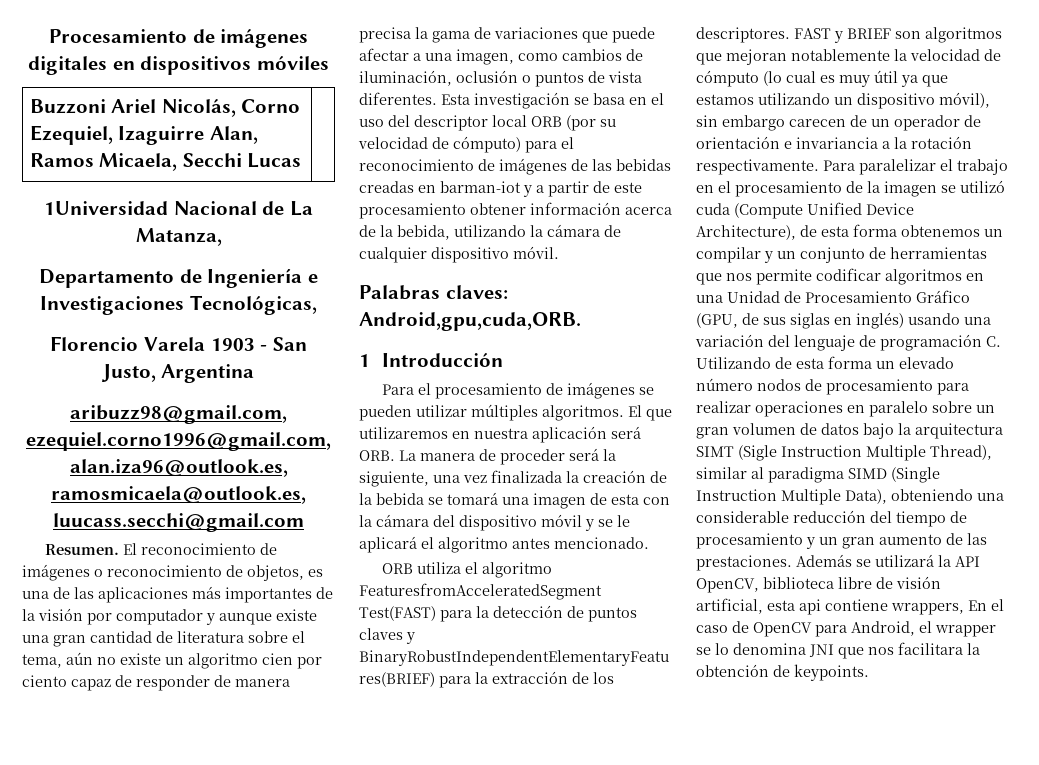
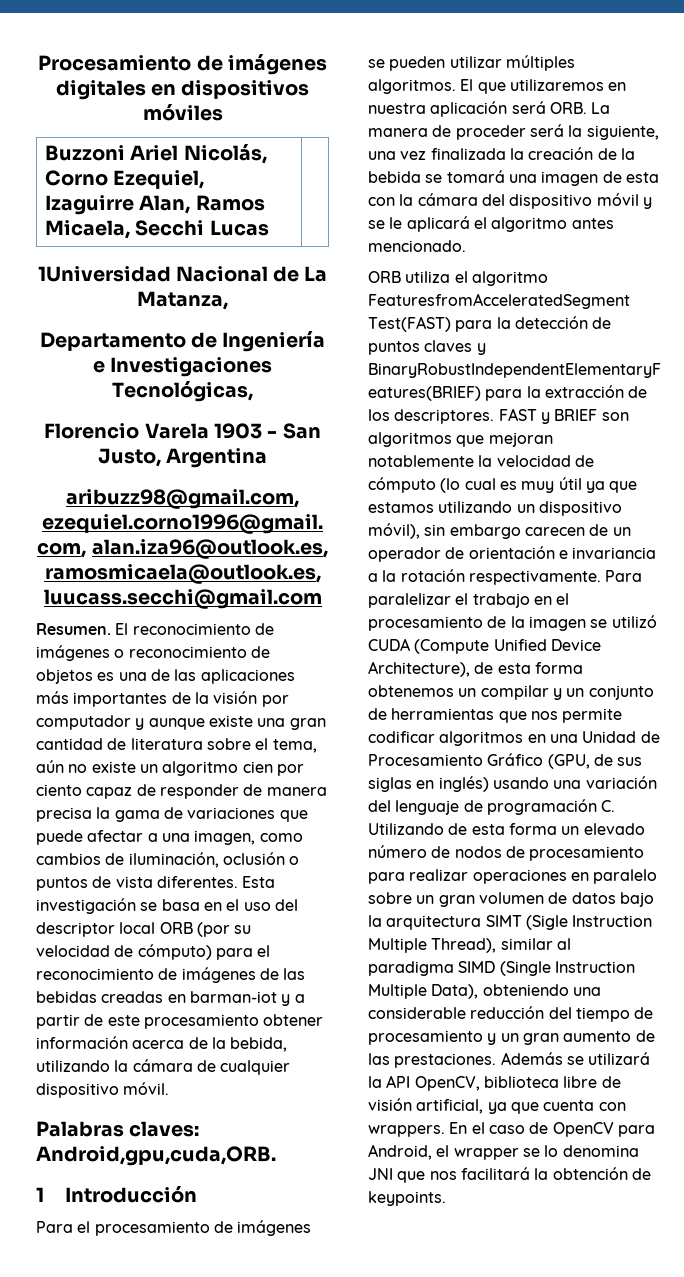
- El reconocimiento de imágenes o reconocimiento de objetos, es una de las aplicaciones más importantes de la visión por computador y aunque existe una gran cantidad de literatura sobre el tema, aún no existe un algoritmo cien por ciento capaz de responder de manera precisa la gama de variaciones que puede afectar a una imagen, como cambios de iluminación, oclusión o puntos de vista diferentes.
+ El reconocimiento de imágenes o reconocimiento de objetos es una de las aplicaciones más importantes de la visión por computador y aunque existe una gran cantidad de literatura sobre el tema, aún no existe un algoritmo cien por ciento capaz de responder de manera precisa la gama de variaciones que puede afectar a una imagen, como cambios de iluminación, oclusión o puntos de vista diferentes.
- Para paralelizar el trabajo en el procesamiento de la imagen se utilizó cuda (Compute Unified Device Architecture), de esta forma obtenemos un compilar y un conjunto de herramientas que nos permite codificar algoritmos en una Unidad de Procesamiento Gráfico (GPU, de sus siglas en inglés) usando una variación del lenguaje de programación C. Utilizando de esta forma un elevado número nodos de procesamiento para realizar operaciones en paralelo sobre un gran volumen de datos bajo la arquitectura SIMT (Sigle Instruction Multiple Thread), similar al paradigma SIMD (Single Instruction Multiple Data), obteniendo una considerable reducción del tiempo de procesamiento y un gran aumento de las prestaciones.
+ Para paralelizar el trabajo en el procesamiento de la imagen se utilizó CUDA (Compute Unified Device Architecture), de esta forma obtenemos un compilar y un conjunto de herramientas que nos permite codificar algoritmos en una Unidad de Procesamiento Gráfico (GPU, de sus siglas en inglés) usando una variación del lenguaje de programación C. Utilizando de esta forma un elevado número de nodos de procesamiento para realizar operaciones en paralelo sobre un gran volumen de datos bajo la arquitectura SIMT (Sigle Instruction Multiple Thread), similar al paradigma SIMD (Single Instruction Multiple Data), obteniendo una considerable reducción del tiempo de procesamiento y un gran aumento de las prestaciones.
- Además se utilizará la API OpenCV, biblioteca libre de visión artificial, esta api contiene wrappers, En el caso de OpenCV para Android, el wrapper se lo denomina JNI que nos facilitara la obtención de keypoints.
+ Además se utilizará la API OpenCV, biblioteca libre de visión artificial, ya que cuenta con wrappers. En el caso de OpenCV para Android, el wrapper se lo denomina JNI que nos facilitará la obtención de keypoints.

